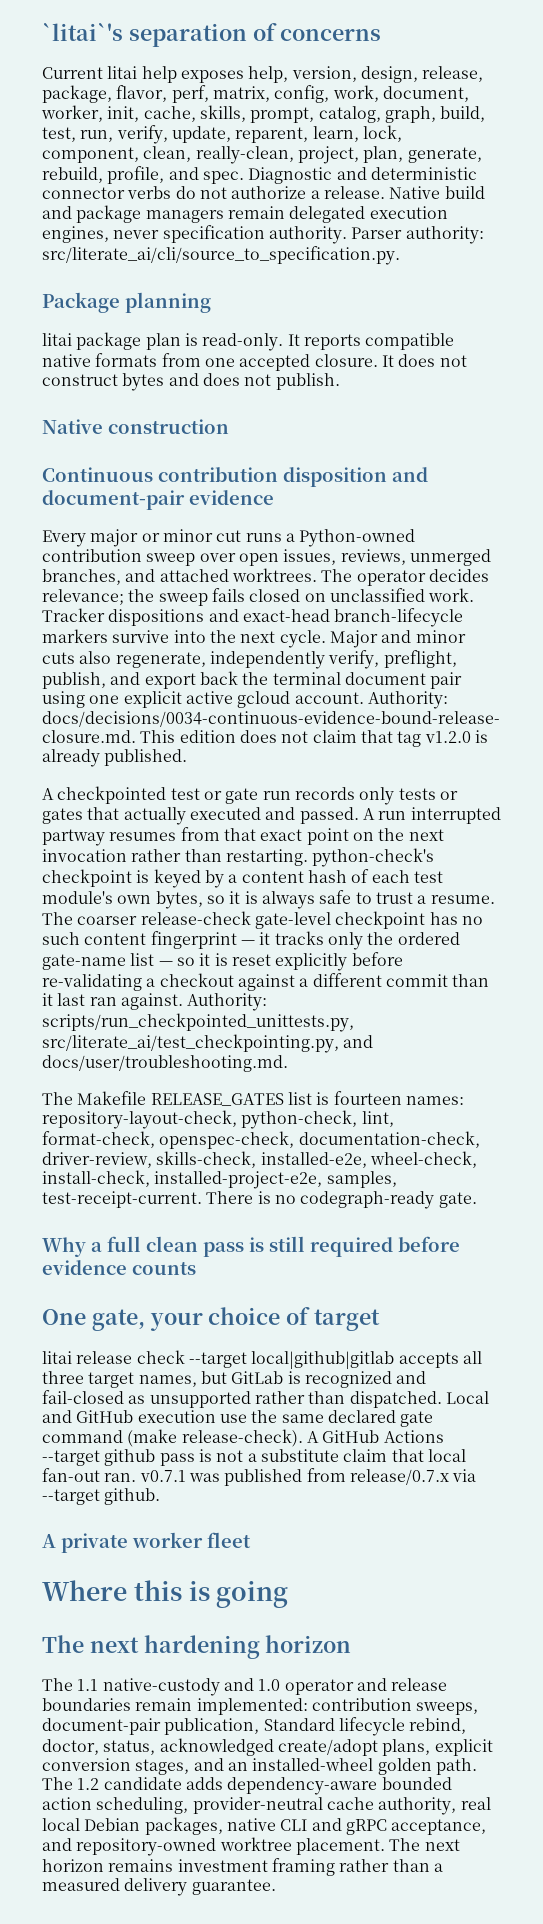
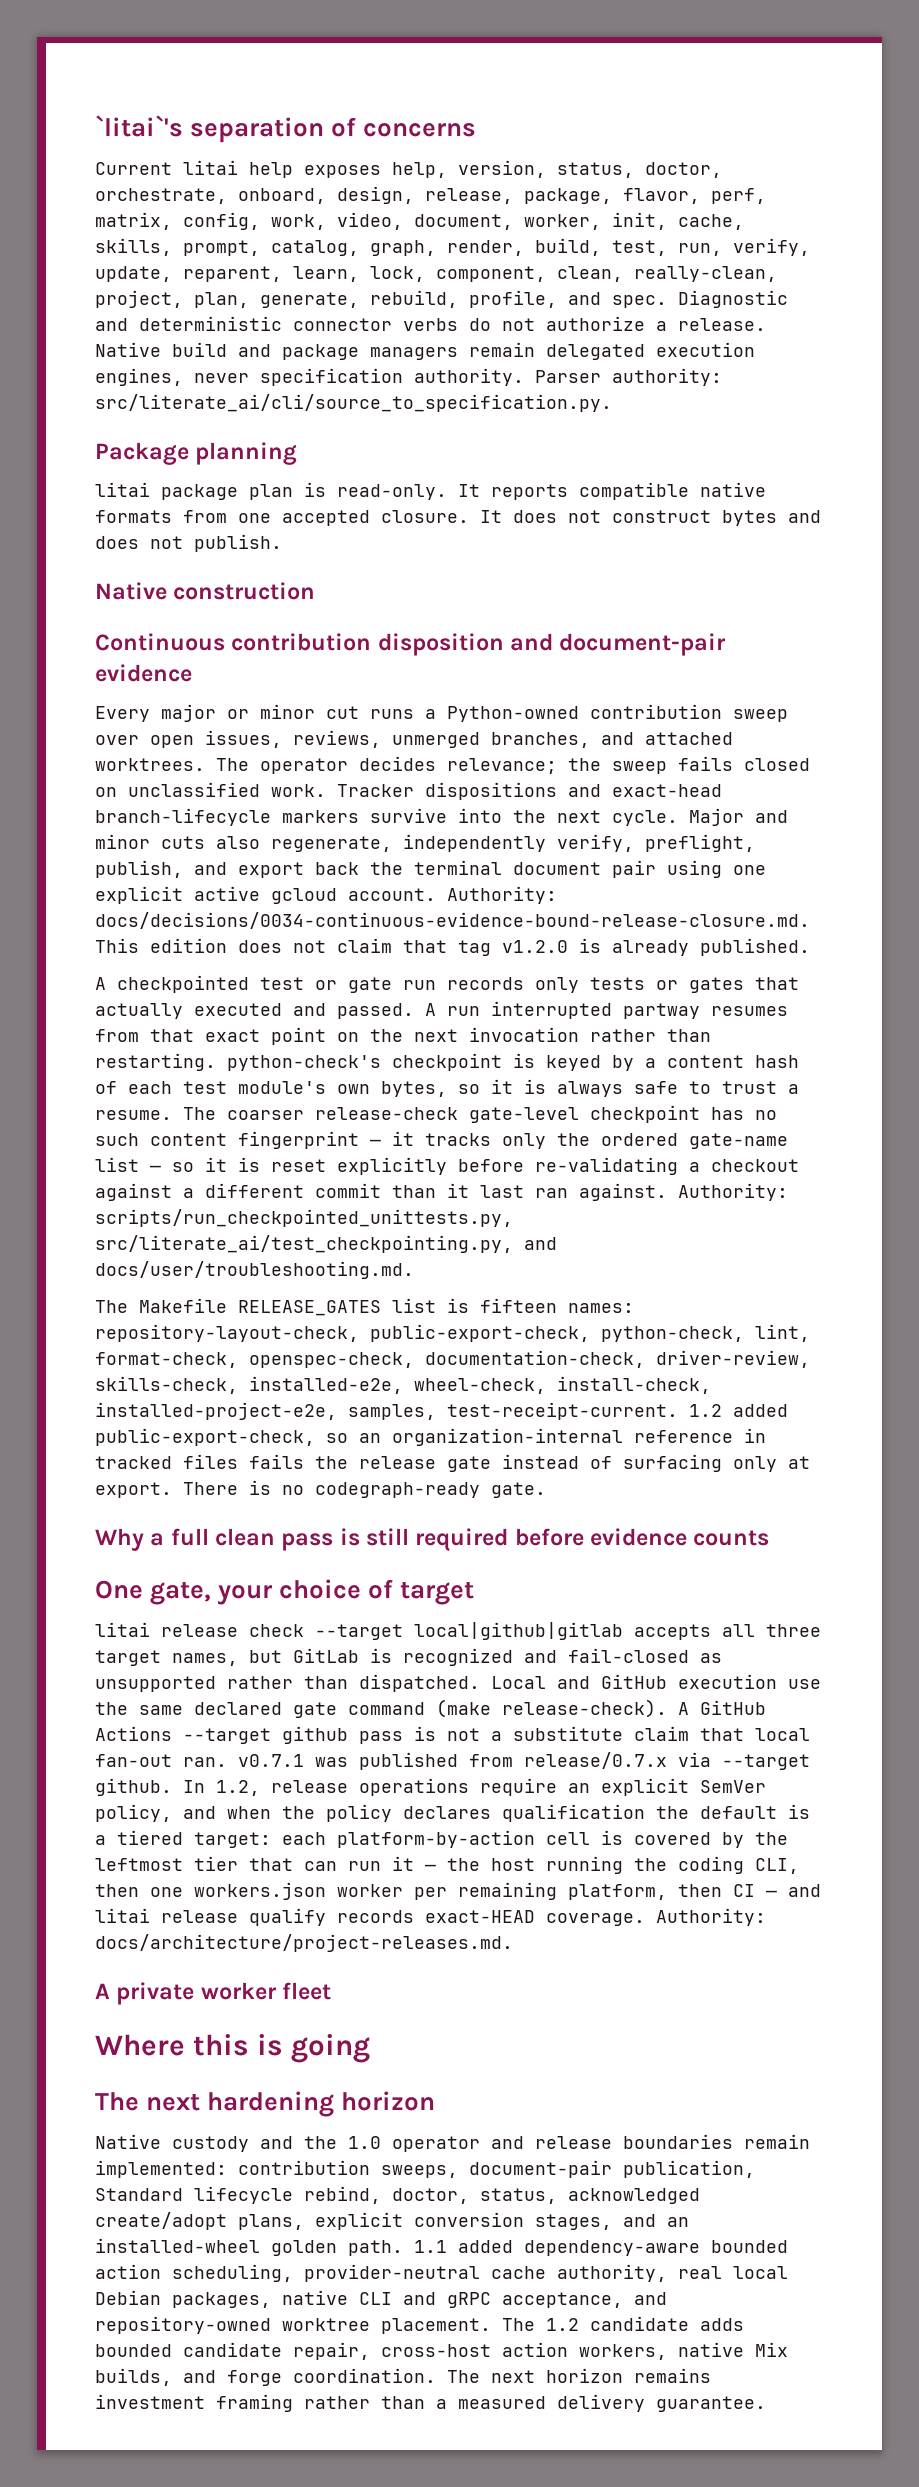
- Current litai help exposes help, version, design, release, package, flavor, perf, matrix, config, work, document, worker, init, cache, skills, prompt, catalog, graph, build, test, run, verify, update, reparent, learn, lock, component, clean, really-clean, project, plan, generate, rebuild, profile, and spec.
+ Current litai help exposes help, version, status, doctor, orchestrate, onboard, design, release, package, flavor, perf, matrix, config, work, video, document, worker, init, cache, skills, prompt, catalog, graph, render, build, test, run, verify, update, reparent, learn, lock, component, clean, really-clean, project, plan, generate, rebuild, profile, and spec.
- The Makefile RELEASE_GATES list is fourteen names: repository-layout-check, python-check, lint, format-check, openspec-check, documentation-check, driver-review, skills-check, installed-e2e, wheel-check, install-check, installed-project-e2e, samples, test-receipt-current.
+ The Makefile RELEASE_GATES list is fifteen names: repository-layout-check, public-export-check, python-check, lint, format-check, openspec-check, documentation-check, driver-review, skills-check, installed-e2e, wheel-check, install-check, installed-project-e2e, samples, test-receipt-current.
+ 1.2 added public-export-check, so an organization-internal reference in tracked files fails the release gate instead of surfacing only at export.
+ In 1.2, release operations require an explicit SemVer policy, and when the policy declares qualification the default is a tiered target: each platform-by-action cell is covered by the leftmost tier that can run it — the host running the coding CLI, then one workers.json worker per remaining platform, then CI — and litai release qualify records exact-HEAD coverage. Authority: docs/architecture/project-releases.md.
- The 1.1 native-custody and 1.0 operator and release boundaries remain implemented: contribution sweeps, document-pair publication, Standard lifecycle rebind, doctor, status, acknowledged create/adopt plans, explicit conversion stages, and an installed-wheel golden path.
+ Native custody and the 1.0 operator and release boundaries remain implemented: contribution sweeps, document-pair publication, Standard lifecycle rebind, doctor, status, acknowledged create/adopt plans, explicit conversion stages, and an installed-wheel golden path.
- The 1.2 candidate adds dependency-aware bounded action scheduling, provider-neutral cache authority, real local Debian packages, native CLI and gRPC acceptance, and repository-owned worktree placement.
+ 1.1 added dependency-aware bounded action scheduling, provider-neutral cache authority, real local Debian packages, native CLI and gRPC acceptance, and repository-owned worktree placement.
- The next horizon remains investment framing rather than a measured delivery guarantee.
+ The 1.2 candidate adds bounded candidate repair, cross-host action workers, native Mix builds, and forge coordination. The next horizon remains investment framing rather than a measured delivery guarantee.

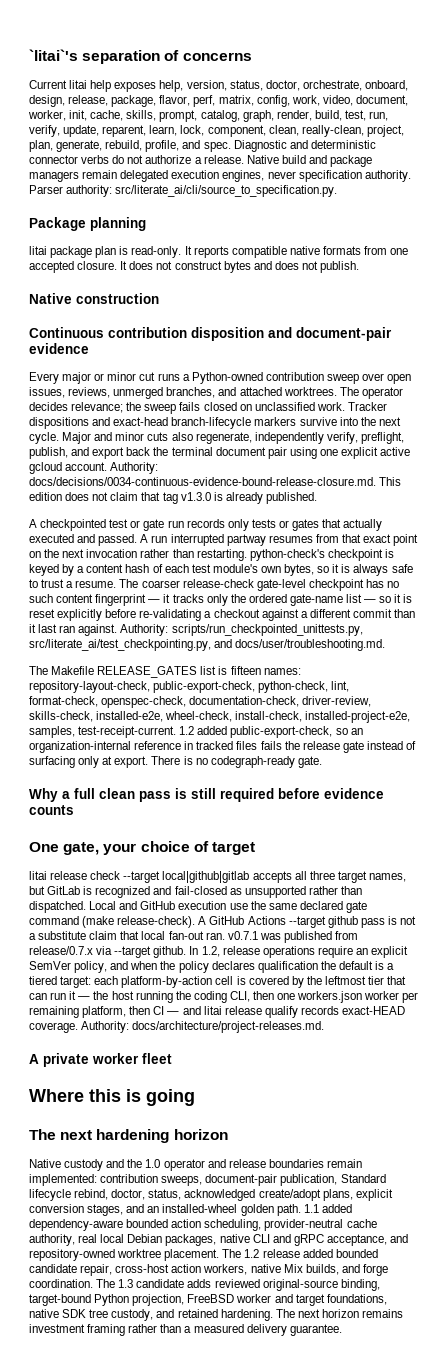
- Authority: docs/decisions/0034-continuous-evidence-bound-release-closure.md. This edition does not claim that tag v1.2.0 is already published.
+ Authority: docs/decisions/0034-continuous-evidence-bound-release-closure.md. This edition does not claim that tag v1.3.0 is already published.
- The 1.2 candidate adds bounded candidate repair, cross-host action workers, native Mix builds, and forge coordination.
+ The 1.2 release added bounded candidate repair, cross-host action workers, native Mix builds, and forge coordination.
- The next horizon remains investment framing rather than a measured delivery guarantee.
+ The 1.3 candidate adds reviewed original-source binding, target-bound Python projection, FreeBSD worker and target foundations, native SDK tree custody, and retained hardening. The next horizon remains investment framing rather than a measured delivery guarantee.

